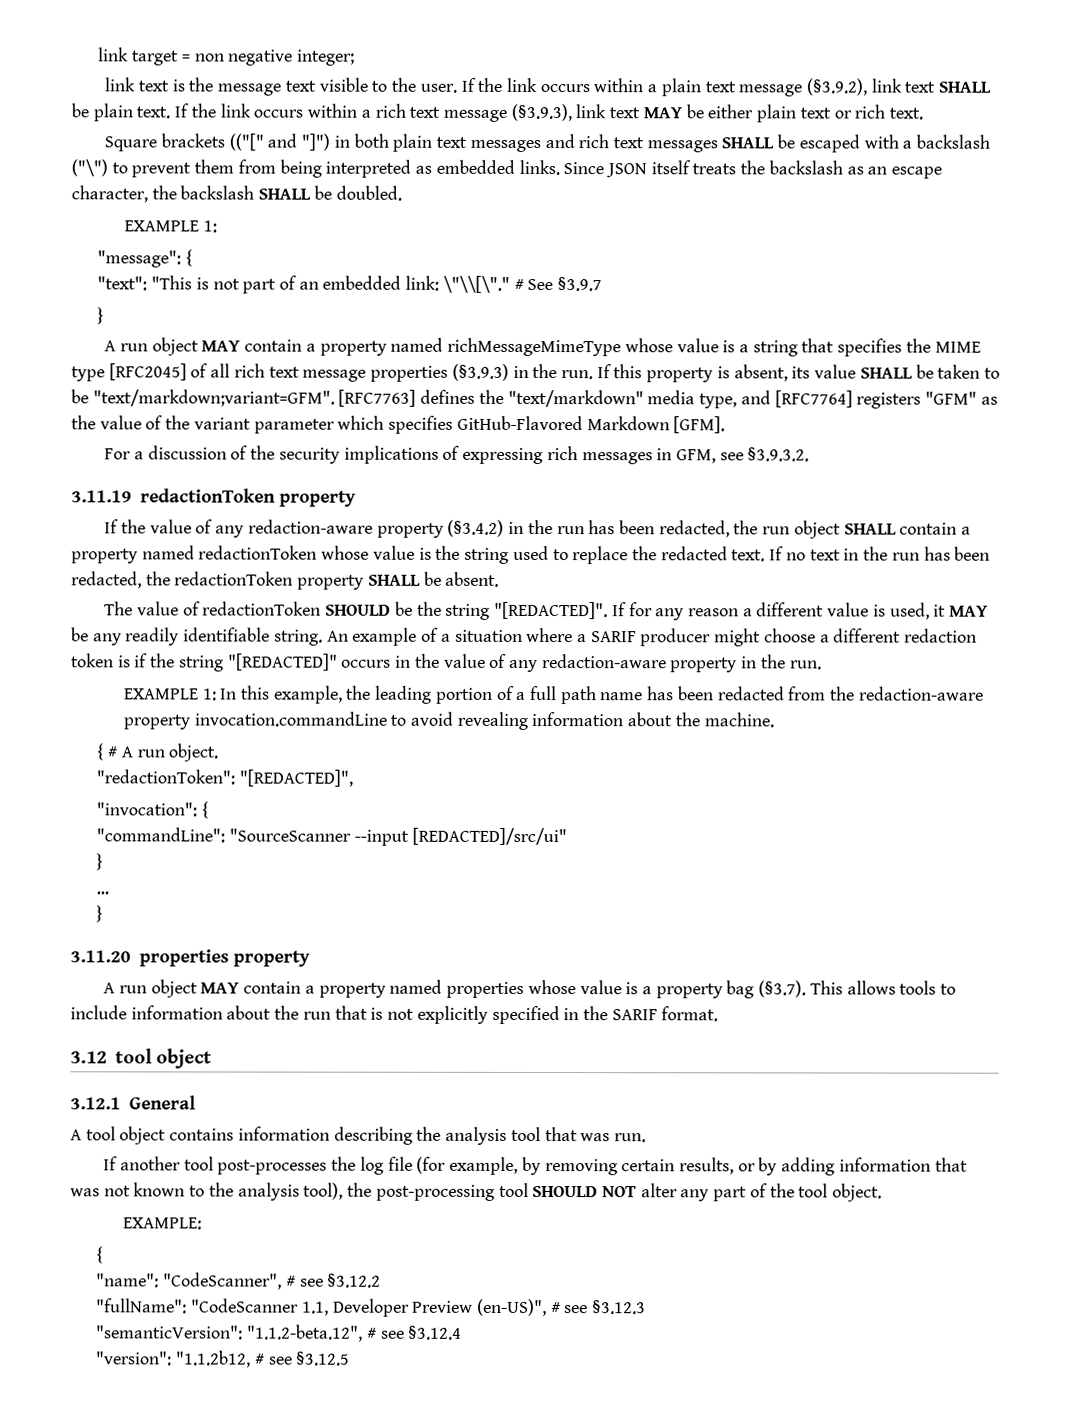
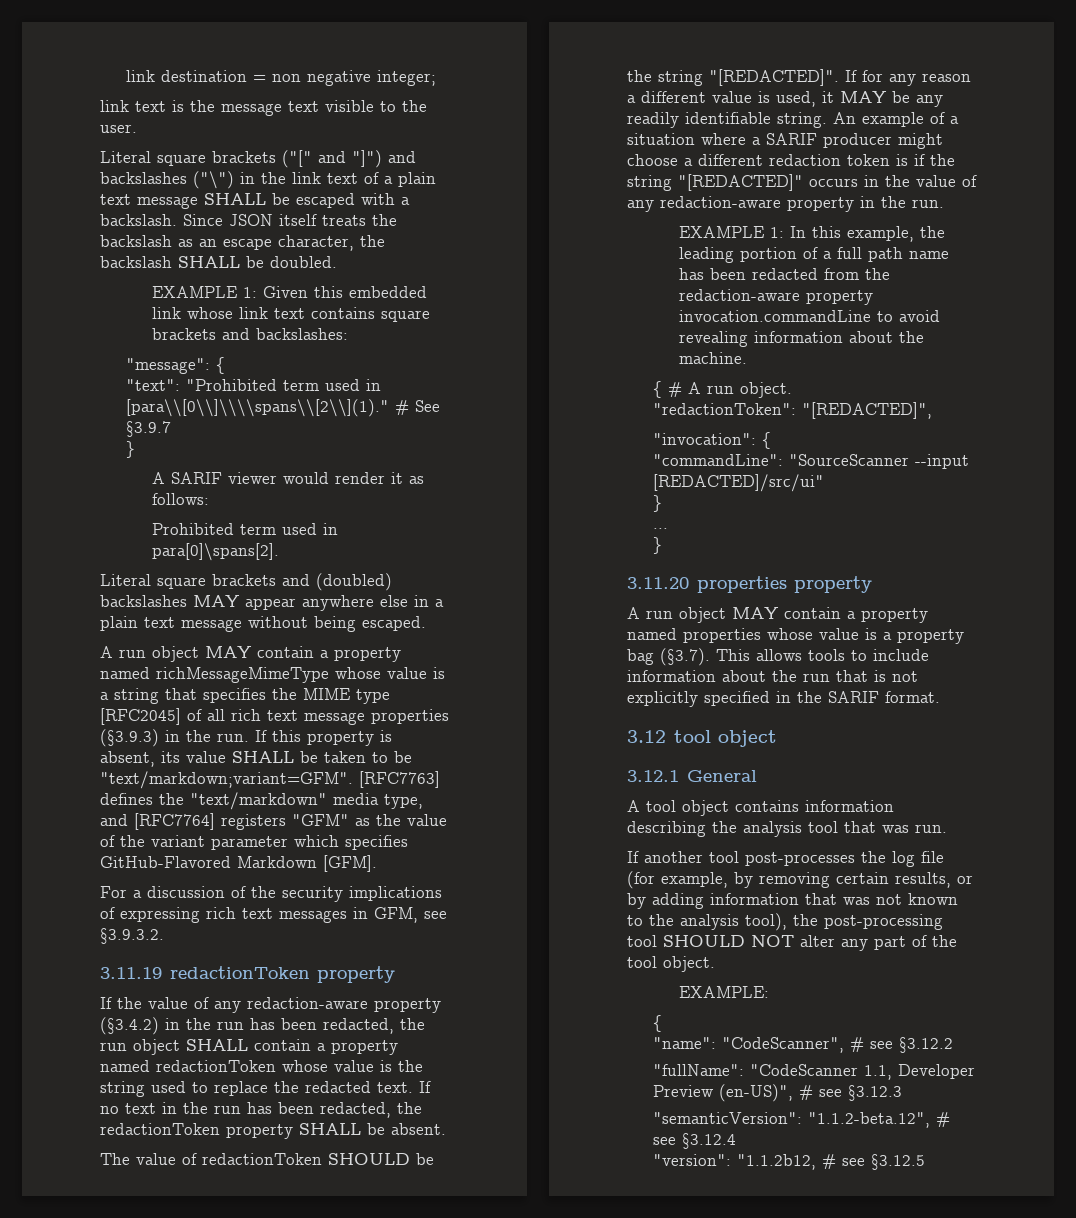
- link target = non negative integer;
+ link destination = non negative integer;
- link text is the message text visible to the user. If the link occurs within a plain text message (§3.9.2), link text SHALL be plain text. If the link occurs within a rich text message (§3.9.3), link text MAY be either plain text or rich text.
- Square brackets (("[" and "]") in both plain text messages and rich text messages SHALL be escaped with a backslash ("\") to prevent them from being interpreted as embedded links.
+ link text is the message text visible to the user.
+ Literal square brackets ("[" and "]") and backslashes ("\") in the link text of a plain text message SHALL be escaped with a backslash.
  Since JSON itself treats the backslash as an escape character, the backslash SHALL be doubled.
- EXAMPLE 1:
+ EXAMPLE 1: Given this embedded link whose link text contains square brackets and backslashes:
  "message": {
- "text": "This is not part of an embedded link: \"\\[\"." # See §3.9.7
+ "text": "Prohibited term used in [para\\[0\\]\\\\spans\\[2\\](1)." # See §3.9.7
  }
+ A SARIF viewer would render it as follows:
+ Prohibited term used in para[0]\spans[2].
+ Literal square brackets and (doubled) backslashes MAY appear anywhere else in a plain text message without being escaped.
- For a discussion of the security implications of expressing rich messages in GFM, see §3.9.3.2.
+ For a discussion of the security implications of expressing rich text messages in GFM, see §3.9.3.2.

